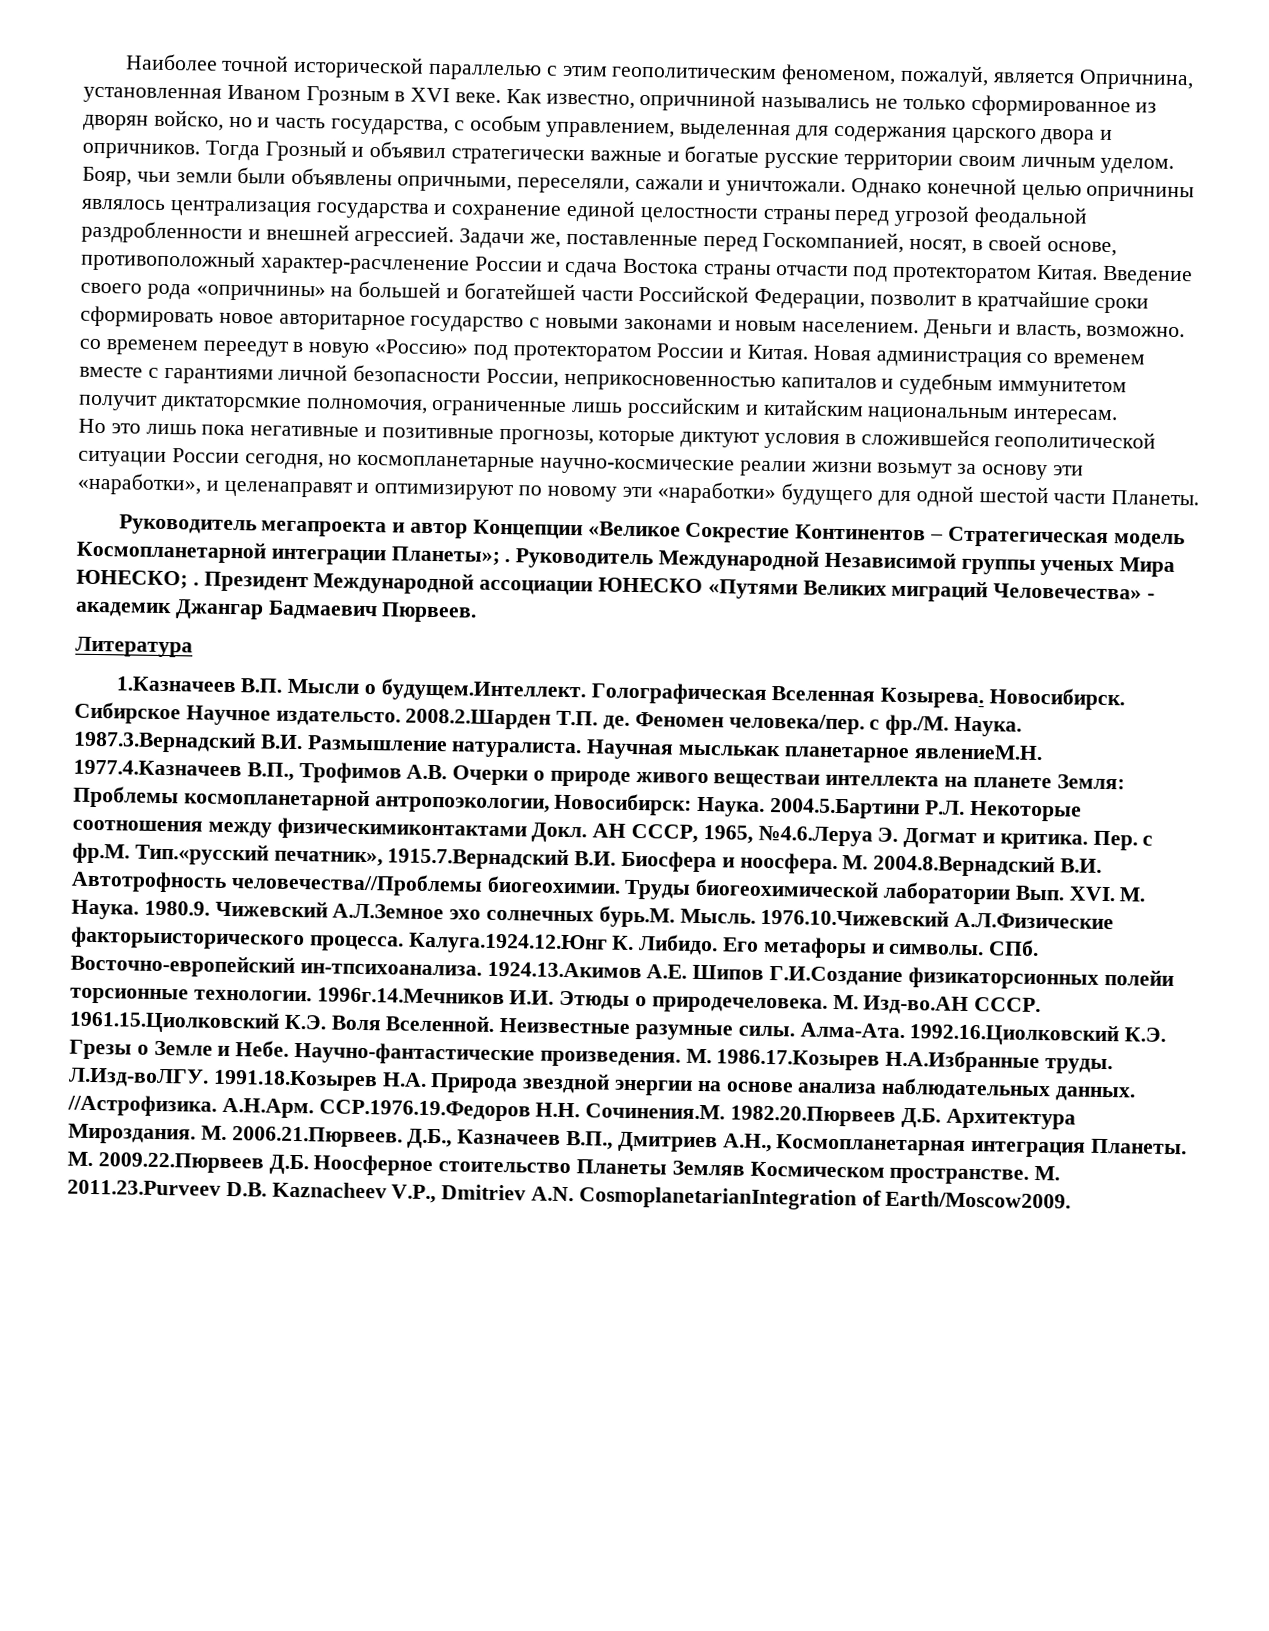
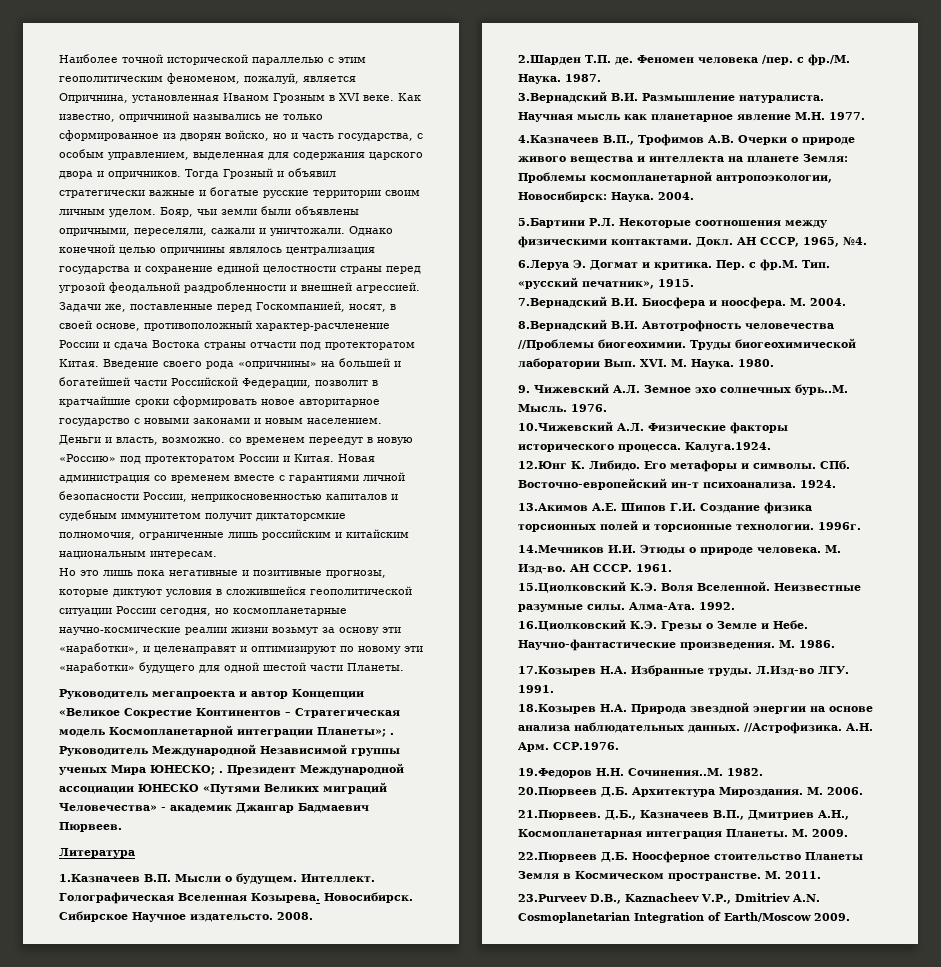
- 1.Казначеев В.П. Мысли о будущем.Интеллект. Голографическая Вселенная Козырева.
+ 1.Казначеев В.П. Мысли о будущем. Интеллект. Голографическая Вселенная Козырева.
- 2008.2.Шарден Т.П. де.
+ 2008.
+ 2.Шарден Т.П. де.
- Феномен человека/пер. с фр./М. Наука.
+ Феномен человека /пер. с фр./М. Наука.
- 1987.3.Вернадский В.И. Размышление натуралиста.
+ 1987.
+ 3.Вернадский В.И. Размышление натуралиста.
- Научная мыслькак планетарное явлениеМ.Н. 1977.4.Казначеев В.П., Трофимов А.В. Очерки о природе живого веществаи интеллекта на планете Земля: Проблемы космопланетарной антропоэкологии, Новосибирск: Наука. 2004.5.Бартини Р.Л. Некоторые соотношения между физическимиконтактами Докл.
+ Научная мысль как планетарное явление М.Н. 1977.
+ 4.Казначеев В.П., Трофимов А.В. Очерки о природе живого вещества и интеллекта на планете Земля: Проблемы космопланетарной антропоэкологии, Новосибирск: Наука. 2004.
+ 5.Бартини Р.Л. Некоторые соотношения между физическими контактами. Докл.
- АН СССР, 1965, №4.6.Леруа Э. Догмат и критика.
+ АН СССР, 1965, №4.
+ 6.Леруа Э. Догмат и критика.
- Пер. с фр.М. Тип.«русский печатник», 1915.7.Вернадский В.И. Биосфера и ноосфера.
+ Пер. с фр.М. Тип. «русский печатник», 1915.
+ 7.Вернадский В.И. Биосфера и ноосфера.
- М. 2004.8.Вернадский В.И. Автотрофность человечества//Проблемы биогеохимии.
+ М. 2004.
+ 8.Вернадский В.И. Автотрофность человечества //Проблемы биогеохимии.
- 1980.9. Чижевский А.Л.Земное эхо солнечных бурь.М. Мысль. 1976.10.Чижевский А.Л.Физические факторыисторического процесса. Калуга.1924.12.Юнг К. Либидо.
+ 1980.
+ 9. Чижевский А.Л. Земное эхо солнечных бурь..М. Мысль. 1976.
+ 10.Чижевский А.Л. Физические факторы исторического процесса. Калуга.1924.
+ 12.Юнг К. Либидо.
- СПб. Восточно-европейский ин-тпсихоанализа. 1924.13.Акимов А.Е. Шипов Г.И.Создание физикаторсионных полейи торсионные технологии. 1996г.14.Мечников И.И. Этюды о природечеловека. М. Изд-во.АН СССР. 1961.15.Циолковский К.Э. Воля Вселенной.
+ СПб. Восточно-европейский ин-т психоанализа. 1924.
+ 13.Акимов А.Е. Шипов Г.И. Создание физика торсионных полей и торсионные технологии. 1996г.
+ 14.Мечников И.И. Этюды о природе человека. М. Изд-во. АН СССР. 1961.
+ 15.Циолковский К.Э. Воля Вселенной.
- 1992.16.Циолковский К.Э. Грезы о Земле и Небе.
+ 1992.
+ 16.Циолковский К.Э. Грезы о Земле и Небе.
- М. 1986.17.Козырев Н.А.Избранные труды. Л.Изд-воЛГУ. 1991.18.Козырев Н.А. Природа звездной энергии на основе анализа наблюдательных данных.
+ М. 1986.
+ 17.Козырев Н.А. Избранные труды. Л.Изд-во ЛГУ. 1991.
+ 18.Козырев Н.А. Природа звездной энергии на основе анализа наблюдательных данных.
- А.Н.Арм. ССР.1976.19.Федоров Н.Н. Сочинения.М. 1982.20.Пюрвеев Д.Б. Архитектура Мироздания.
+ А.Н. Арм. ССР.1976.
+ 19.Федоров Н.Н. Сочинения..М. 1982.
+ 20.Пюрвеев Д.Б. Архитектура Мироздания.
- М. 2006.21.Пюрвеев. Д.Б., Казначеев В.П., Дмитриев А.Н., Космопланетарная интеграция Планеты.
+ М. 2006.
+ 21.Пюрвеев. Д.Б., Казначеев В.П., Дмитриев А.Н., Космопланетарная интеграция Планеты.
- М. 2009.22.Пюрвеев Д.Б. Ноосферное стоительство Планеты Земляв Космическом пространстве.
+ М. 2009.
+ 22.Пюрвеев Д.Б. Ноосферное стоительство Планеты Земля в Космическом пространстве.
- М. 2011.23.Purveev D.B. Kaznacheev V.P., Dmitriev A.N. CosmoplanetarianIntegration of Earth/Moscow2009.
+ М. 2011.
+ 23.Purveev D.B., Kaznacheev V.P., Dmitriev A.N. Cosmoplanetarian Integration of Earth/Moscow 2009.

